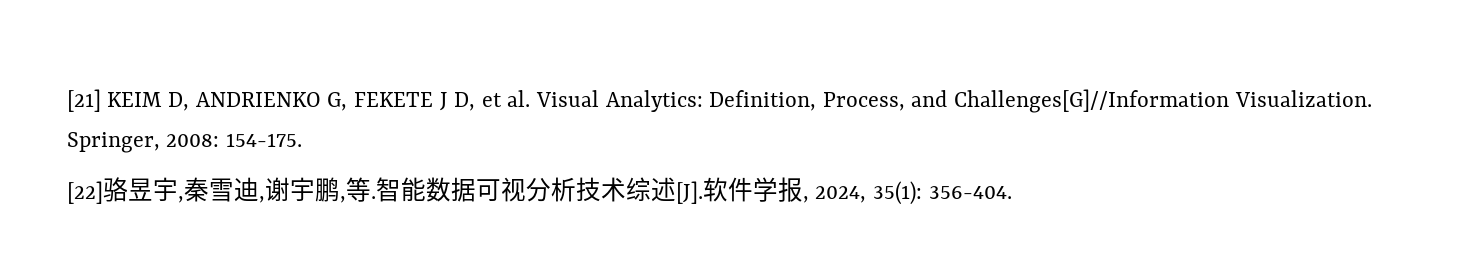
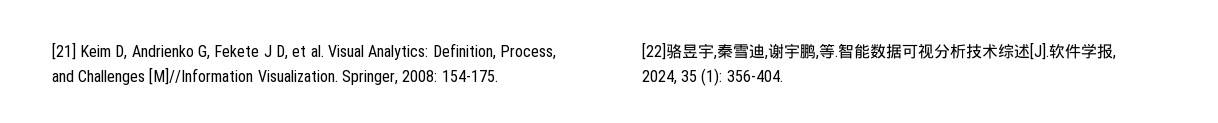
- [21] KEIM D, ANDRIENKO G, FEKETE J D, et al. Visual Analytics: Definition, Process, and Challenges[G]//Information Visualization.
+ [21] Keim D, Andrienko G, Fekete J D, et al. Visual Analytics: Definition, Process, and Challenges [M]//Information Visualization.
- 智能数据可视分析技术综述[J].软件学报, 2024, 35(1): 356-404.
+ 智能数据可视分析技术综述[J].软件学报, 2024, 35 (1): 356-404.

